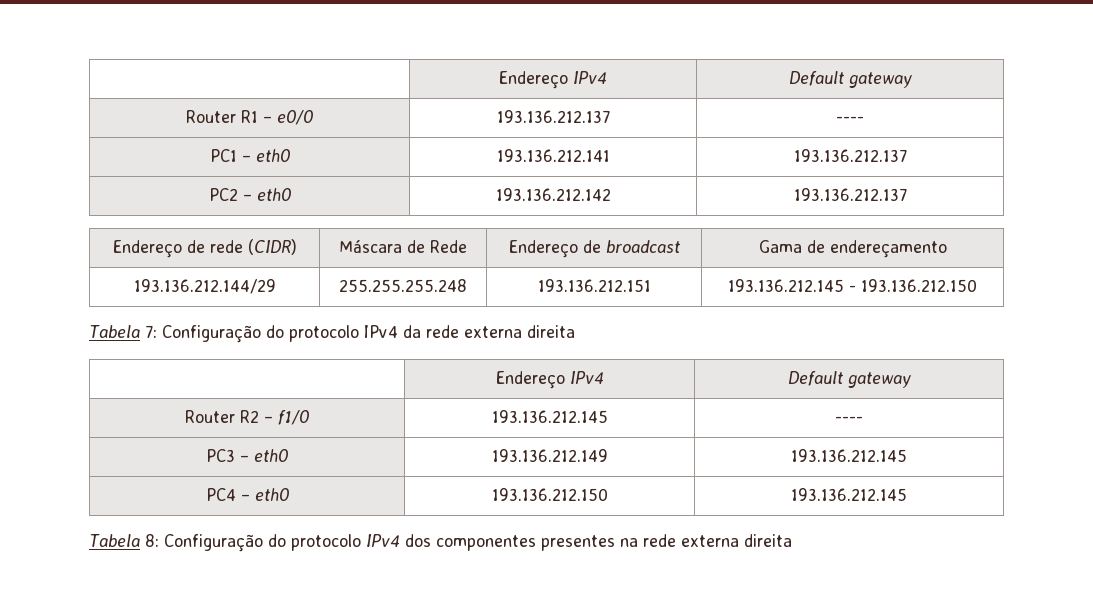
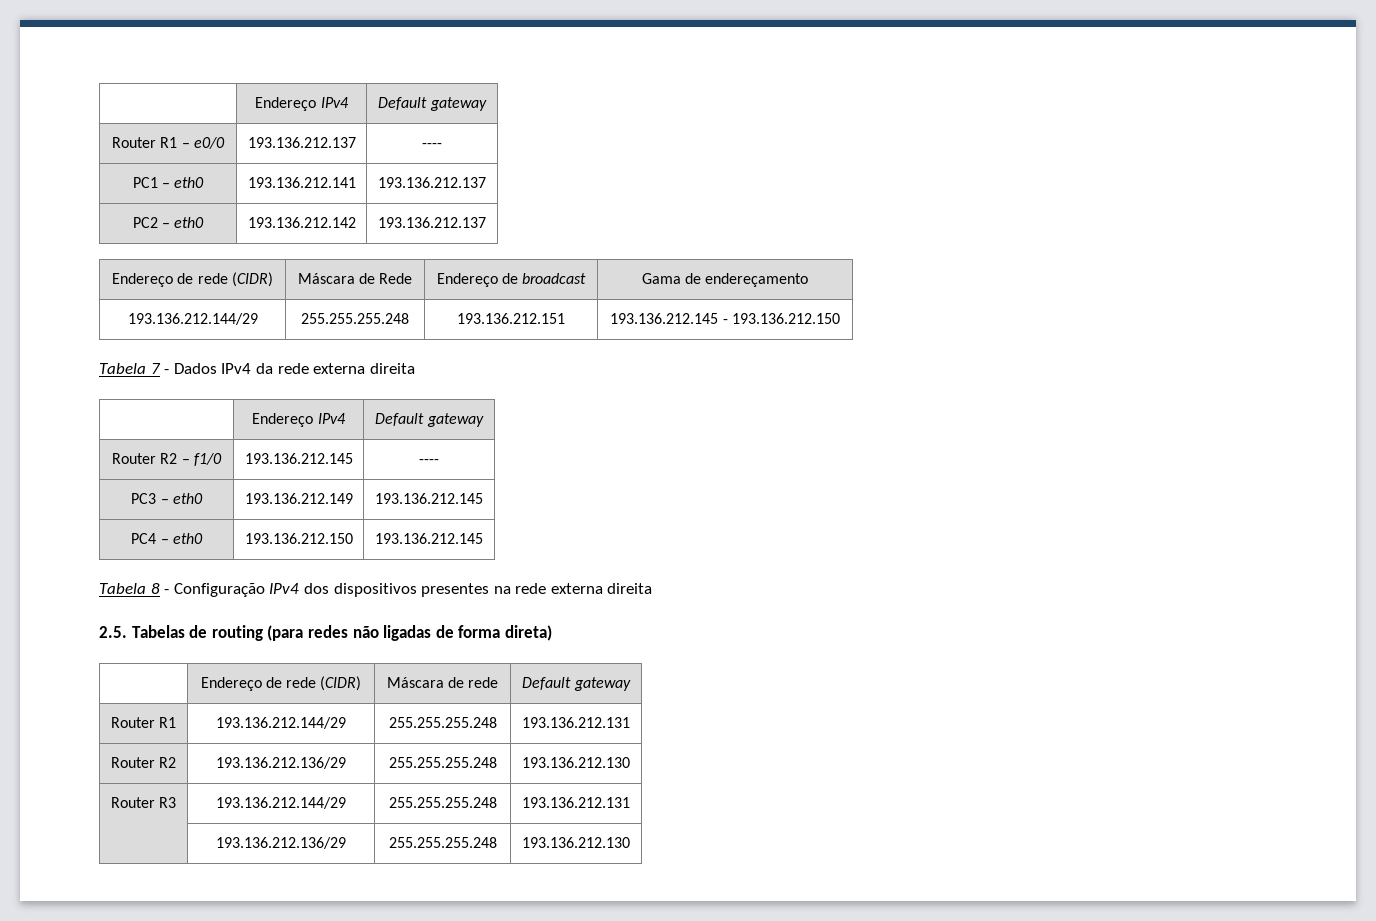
- Tabela 7: Configuração do protocolo IPv4 da rede externa direita
+ Tabela 7 - Dados IPv4 da rede externa direita
- Tabela 8: Configuração do protocolo IPv4 dos componentes presentes na rede externa direita
+ Tabela 8 - Configuração IPv4 dos dispositivos presentes na rede externa direita
+ 2.5. Tabelas de routing (para redes não ligadas de forma direta)
+ | Endereço de rede (CIDR) | Máscara de rede | Default gateway
+ Router R1 | 193.136.212.144/29 | 255.255.255.248 | 193.136.212.131
+ Router R2 | 193.136.212.136/29 | 255.255.255.248 | 193.136.212.130
+ Router R3 | 193.136.212.144/29 | 255.255.255.248 | 193.136.212.131
+ | 193.136.212.136/29 | 255.255.255.248 | 193.136.212.130

